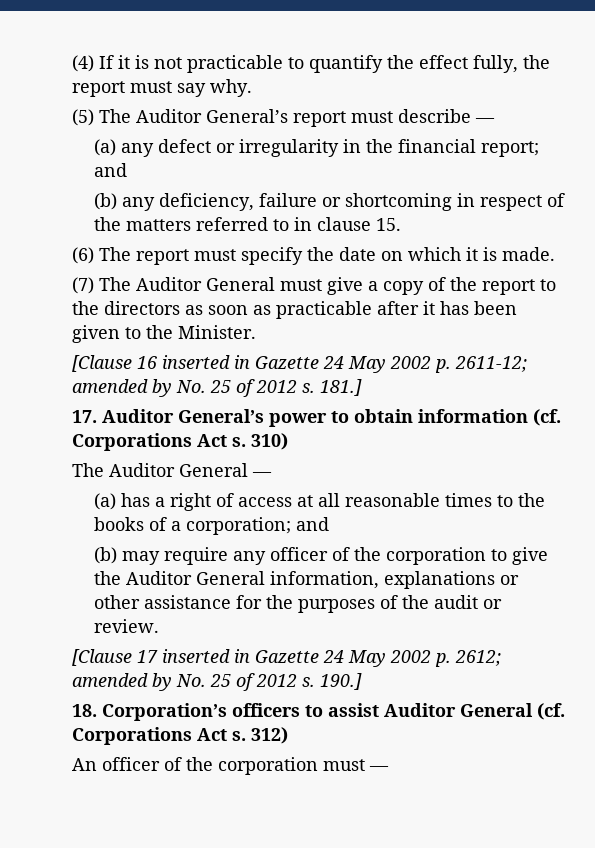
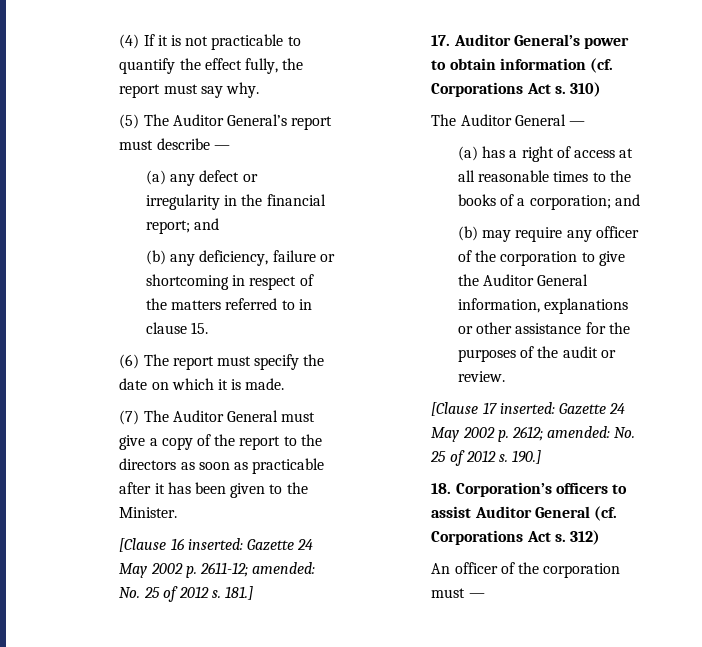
- [Clause 16 inserted in Gazette 24 May 2002 p. 2611-12; amended by No. 25 of 2012 s.
+ [Clause 16 inserted: Gazette 24 May 2002 p. 2611-12; amended: No. 25 of 2012 s.
- [Clause 17 inserted in Gazette 24 May 2002 p. 2612; amended by No. 25 of 2012 s.
+ [Clause 17 inserted: Gazette 24 May 2002 p. 2612; amended: No. 25 of 2012 s.

